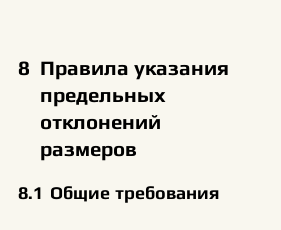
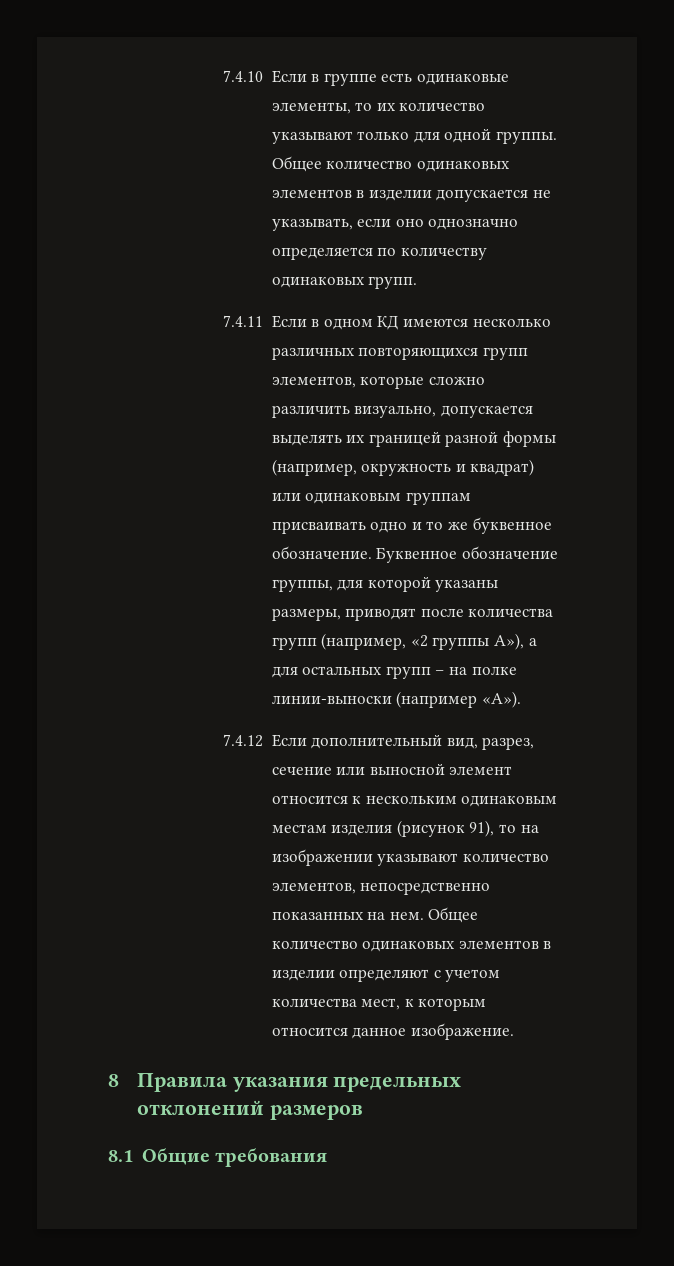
+ 7.4.10 Если в группе есть одинаковые элементы, то их количество указывают только для одной группы. Общее количество одинаковых элементов в изделии допускается не указывать, если оно однозначно определяется по количеству одинаковых групп.
+ 7.4.11 Если в одном КД имеются несколько различных повторяющихся групп элементов, которые сложно различить визуально, допускается выделять их границей разной формы (например, окружность и квадрат) или одинаковым группам присваивать одно и то же буквенное обозначение. Буквенное обозначение группы, для которой указаны размеры, приводят после количества групп (например, «2 группы А»), а для остальных групп – на полке линии-выноски (например «А»).
+ 7.4.12 Если дополнительный вид, разрез, сечение или выносной элемент относится к нескольким одинаковым местам изделия (рисунок 91), то на изображении указывают количество элементов, непосредственно показанных на нем. Общее количество одинаковых элементов в изделии определяют с учетом количества мест, к которым относится данное изображение.

